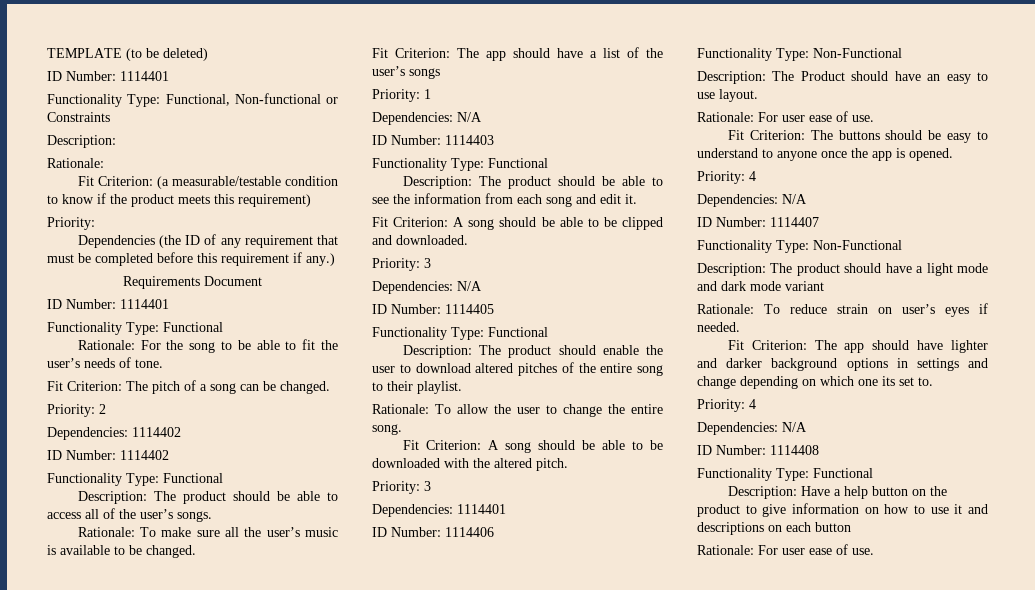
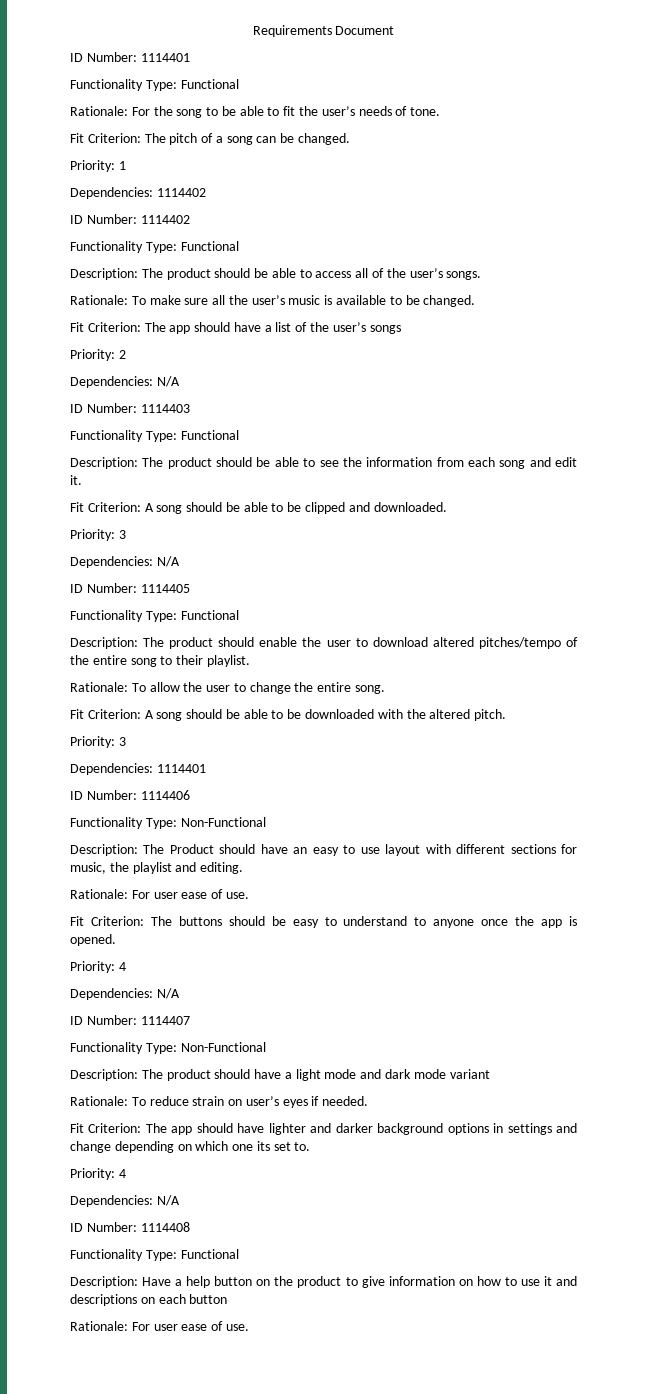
- TEMPLATE (to be deleted)
- ID Number: 1114401
- Functionality Type: Functional, Non-functional or Constraints
- Description:
- Rationale:
- Fit Criterion: (a measurable/testable condition to know if the product meets this requirement)
- Priority:
- Dependencies (the ID of any requirement that must be completed before this requirement if any.)
- Priority: 2
+ Priority: 1
- Priority: 1
+ Priority: 2
- Description: The product should enable the user to download altered pitches of the entire song to their playlist.
+ Description: The product should enable the user to download altered pitches/tempo of the entire song to their playlist.
- Description: The Product should have an easy to use layout.
+ Description: The Product should have an easy to use layout with different sections for music, the playlist and editing.

